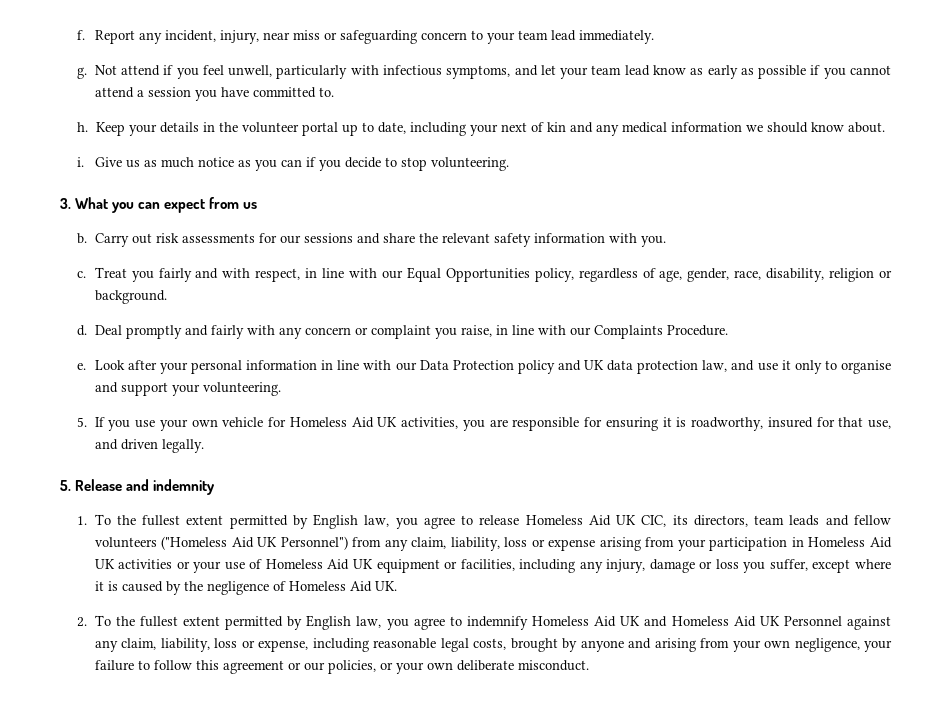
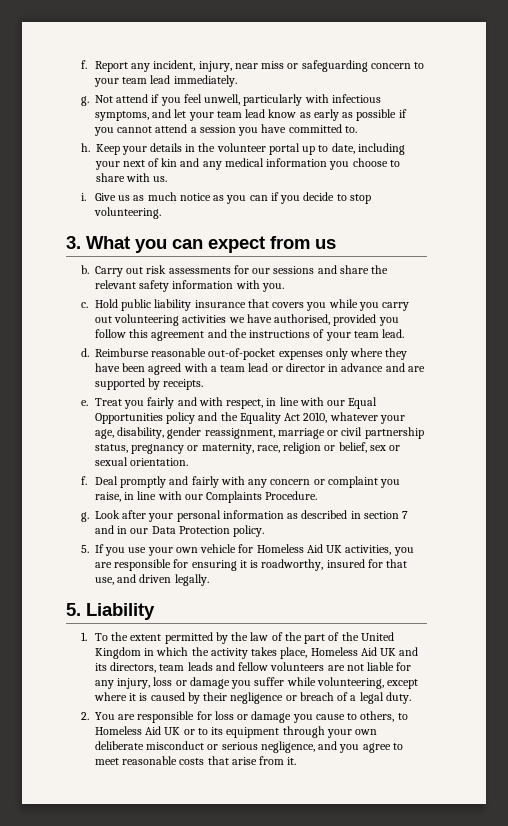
- Keep your details in the volunteer portal up to date, including your next of kin and any medical information we should know about.
+ Keep your details in the volunteer portal up to date, including your next of kin and any medical information you choose to share with us.
+ Hold public liability insurance that covers you while you carry out volunteering activities we have authorised, provided you follow this agreement and the instructions of your team lead.
+ d. Reimburse reasonable out-of-pocket expenses only where they have been agreed with a team lead or director in advance and are supported by receipts.
+ e.
- Treat you fairly and with respect, in line with our Equal Opportunities policy, regardless of age, gender, race, disability, religion or background.
- d.
+ Treat you fairly and with respect, in line with our Equal Opportunities policy and the Equality Act 2010, whatever your age, disability, gender reassignment, marriage or civil partnership status, pregnancy or maternity, race, religion or belief, sex or sexual orientation.
+ f.
  Deal promptly and fairly with any concern or complaint you raise, in line with our Complaints Procedure.
- e.
+ g.
- Look after your personal information in line with our Data Protection policy and UK data protection law, and use it only to organise and support your volunteering.
+ Look after your personal information as described in section 7 and in our Data Protection policy.
- 5. Release and indemnity
+ 5. Liability
- 1. To the fullest extent permitted by English law, you agree to release Homeless Aid UK CIC, its directors, team leads and fellow volunteers ("Homeless Aid UK Personnel") from any claim, liability, loss or expense arising from your participation in Homeless Aid UK activities or your use of Homeless Aid UK equipment or facilities, including any injury, damage or loss you suffer, except where it is caused by the negligence of Homeless Aid UK.
- 2. To the fullest extent permitted by English law, you agree to indemnify Homeless Aid UK and Homeless Aid UK Personnel against any claim, liability, loss or expense, including reasonable legal costs, brought by anyone and arising from your own negligence, your failure to follow this agreement or our policies, or your own deliberate misconduct.
+ 1. To the extent permitted by the law of the part of the United Kingdom in which the activity takes place, Homeless Aid UK and its directors, team leads and fellow volunteers are not liable for any injury, loss or damage you suffer while volunteering, except where it is caused by their negligence or breach of a legal duty.
+ 2. You are responsible for loss or damage you cause to others, to Homeless Aid UK or to its equipment through your own deliberate misconduct or serious negligence, and you agree to meet reasonable costs that arise from it.

